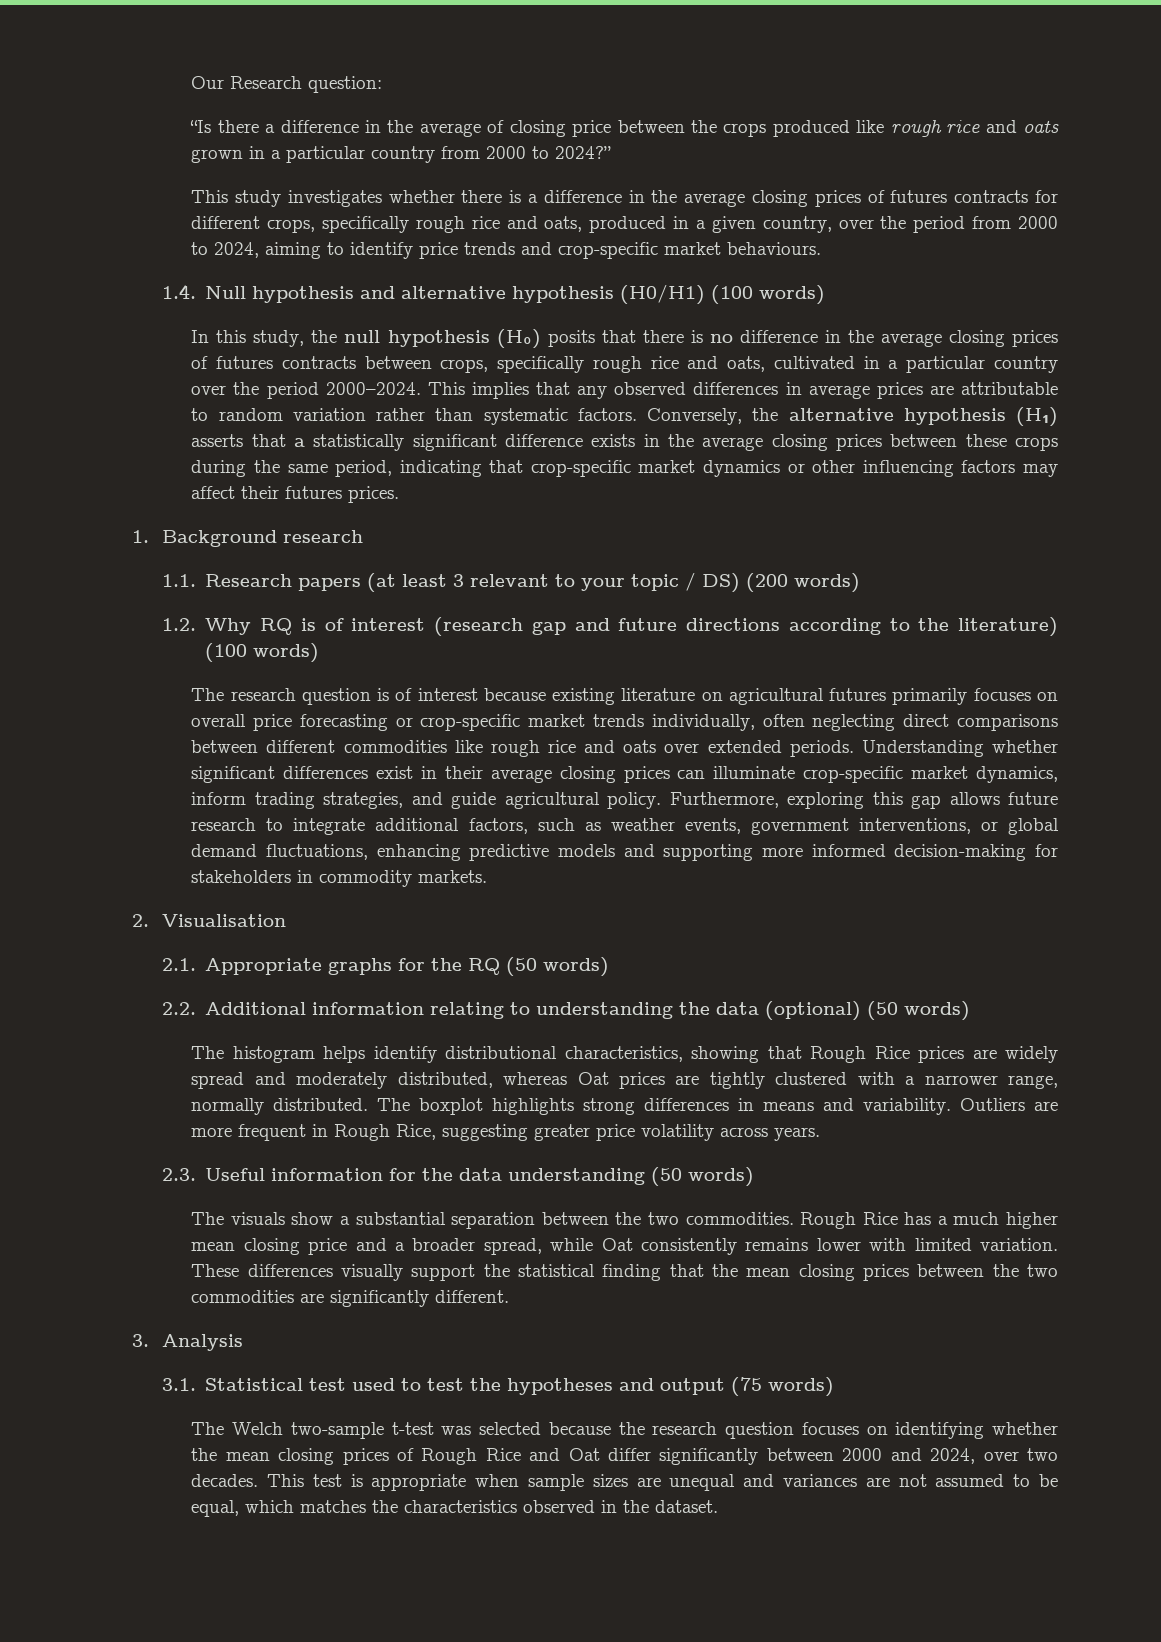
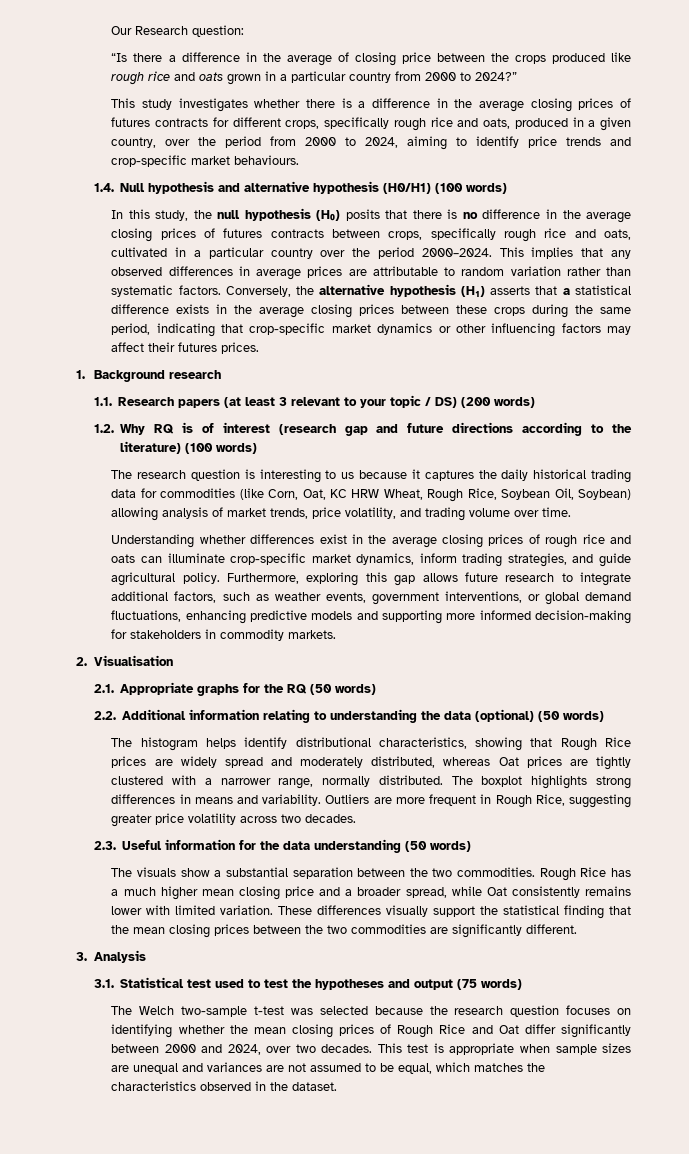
- Conversely, the alternative hypothesis (H₁) asserts that a statistically significant difference exists in the average closing prices between these crops during the same period, indicating that crop-specific market dynamics or other influencing factors may affect their futures prices.
+ Conversely, the alternative hypothesis (H₁) asserts that a statistical difference exists in the average closing prices between these crops during the same period, indicating that crop-specific market dynamics or other influencing factors may affect their futures prices.
- The research question is of interest because existing literature on agricultural futures primarily focuses on overall price forecasting or crop-specific market trends individually, often neglecting direct comparisons between different commodities like rough rice and oats over extended periods. Understanding whether significant differences exist in their average closing prices can illuminate crop-specific market dynamics, inform trading strategies, and guide agricultural policy.
+ The research question is interesting to us because it captures the daily historical trading data for commodities (like Corn, Oat, KC HRW Wheat, Rough Rice, Soybean Oil, Soybean) allowing analysis of market trends, price volatility, and trading volume over time.
+ Understanding whether differences exist in the average closing prices of rough rice and oats can illuminate crop-specific market dynamics, inform trading strategies, and guide agricultural policy.
- Outliers are more frequent in Rough Rice, suggesting greater price volatility across years.
+ Outliers are more frequent in Rough Rice, suggesting greater price volatility across two decades.

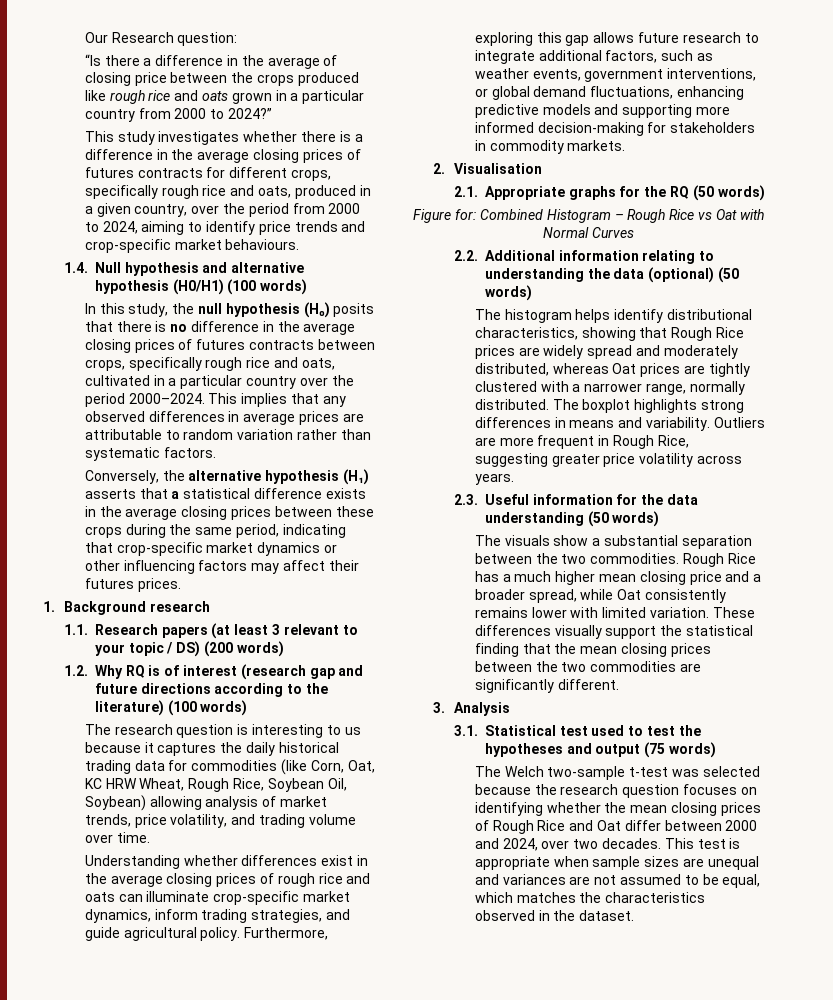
- This implies that any observed differences in average prices are attributable to random variation rather than systematic factors. Conversely, the alternative hypothesis (H₁) asserts that a statistical difference exists in the average closing prices between these crops during the same period, indicating that crop-specific market dynamics or other influencing factors may affect their futures prices.
+ This implies that any observed differences in average prices are attributable to random variation rather than systematic factors.
+ Conversely, the alternative hypothesis (H₁) asserts that a statistical difference exists in the average closing prices between these crops during the same period, indicating that crop-specific market dynamics or other influencing factors may affect their futures prices.
+ Figure for: Combined Histogram – Rough Rice vs Oat with Normal Curves
- Outliers are more frequent in Rough Rice, suggesting greater price volatility across two decades.
+ Outliers are more frequent in Rough Rice, suggesting greater price volatility across years.
- The Welch two-sample t-test was selected because the research question focuses on identifying whether the mean closing prices of Rough Rice and Oat differ significantly between 2000 and 2024, over two decades.
+ The Welch two-sample t-test was selected because the research question focuses on identifying whether the mean closing prices of Rough Rice and Oat differ between 2000 and 2024, over two decades.

